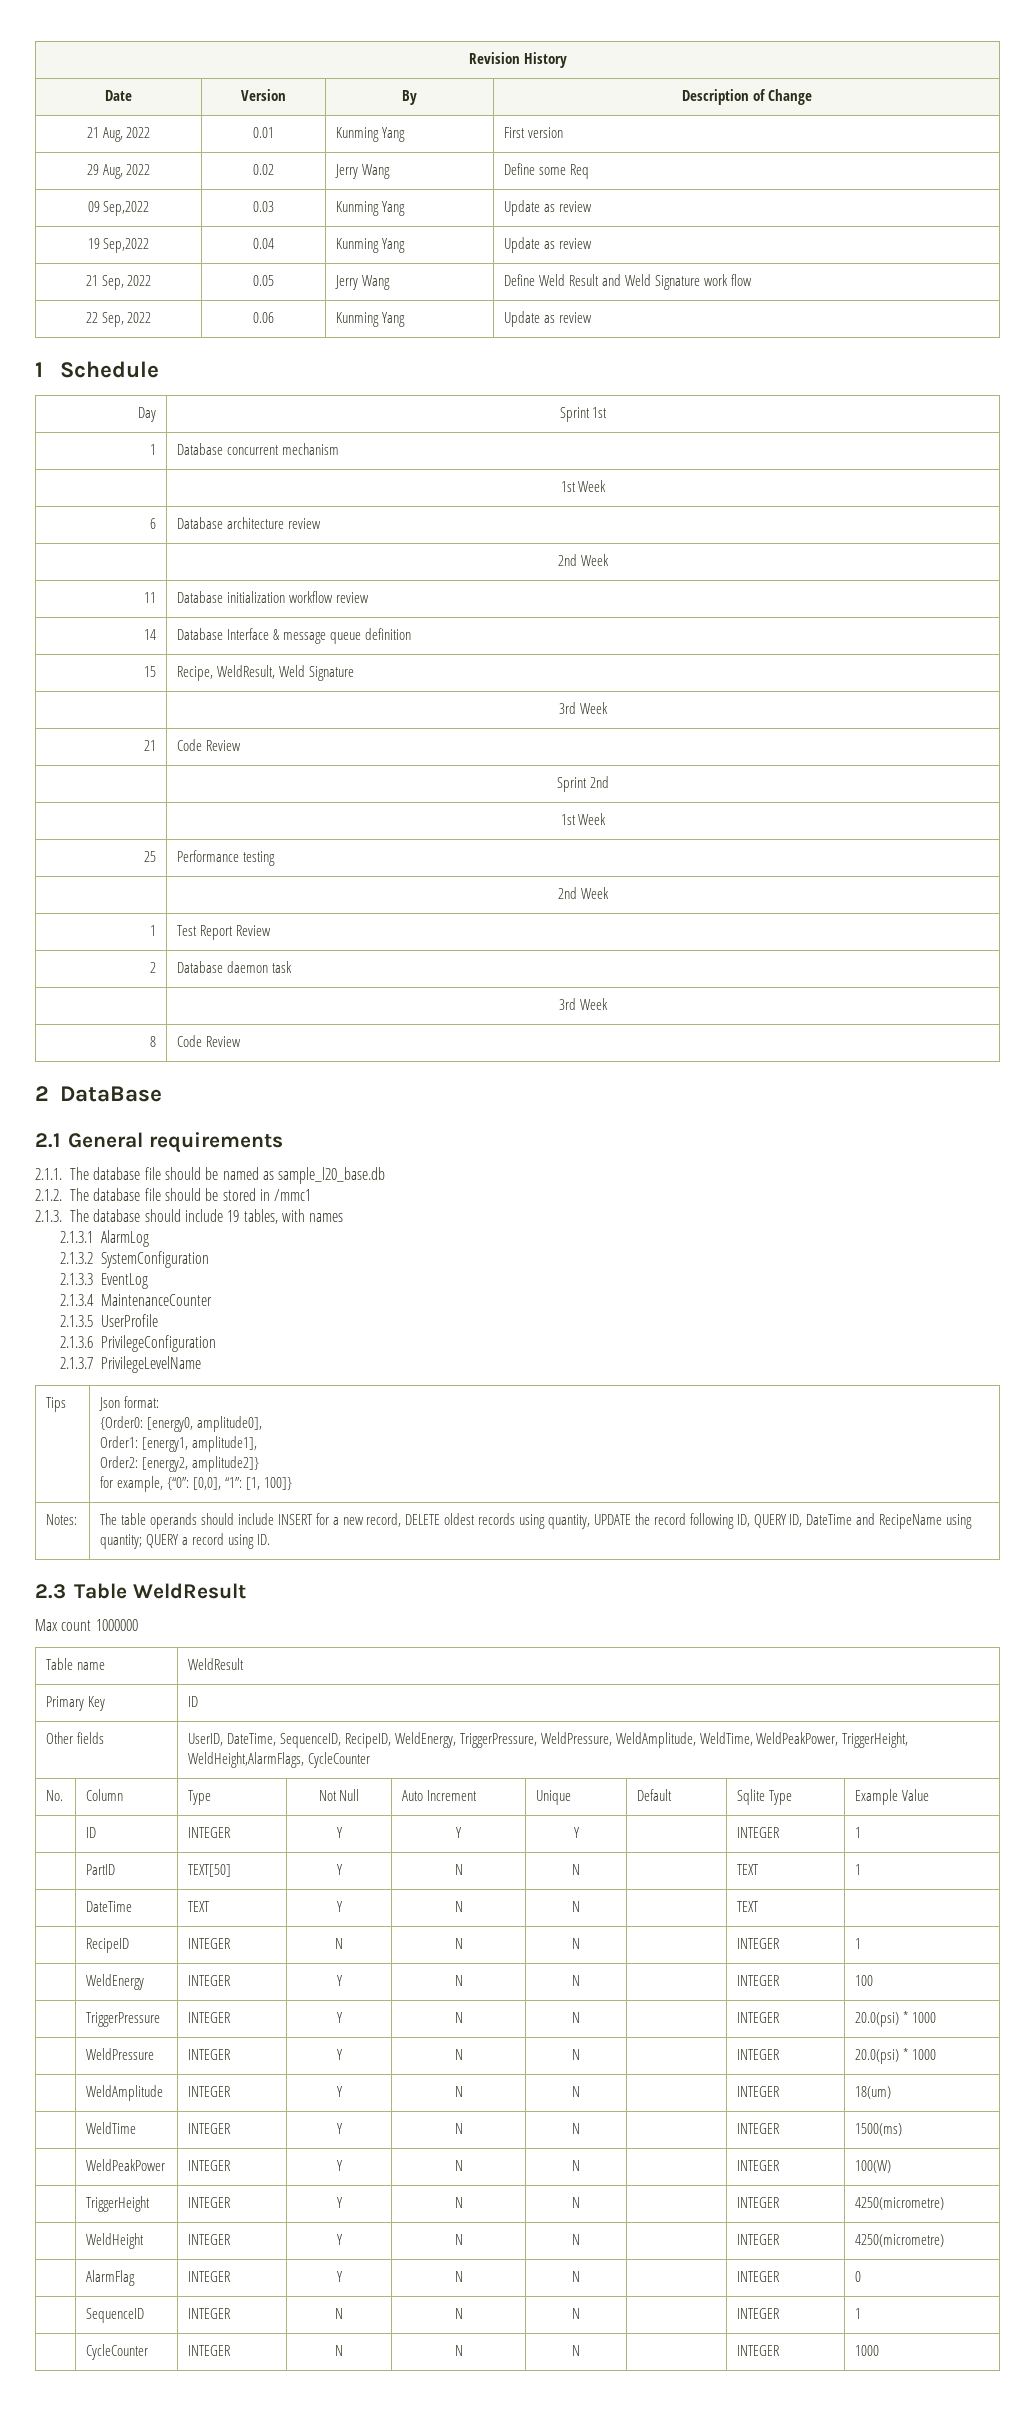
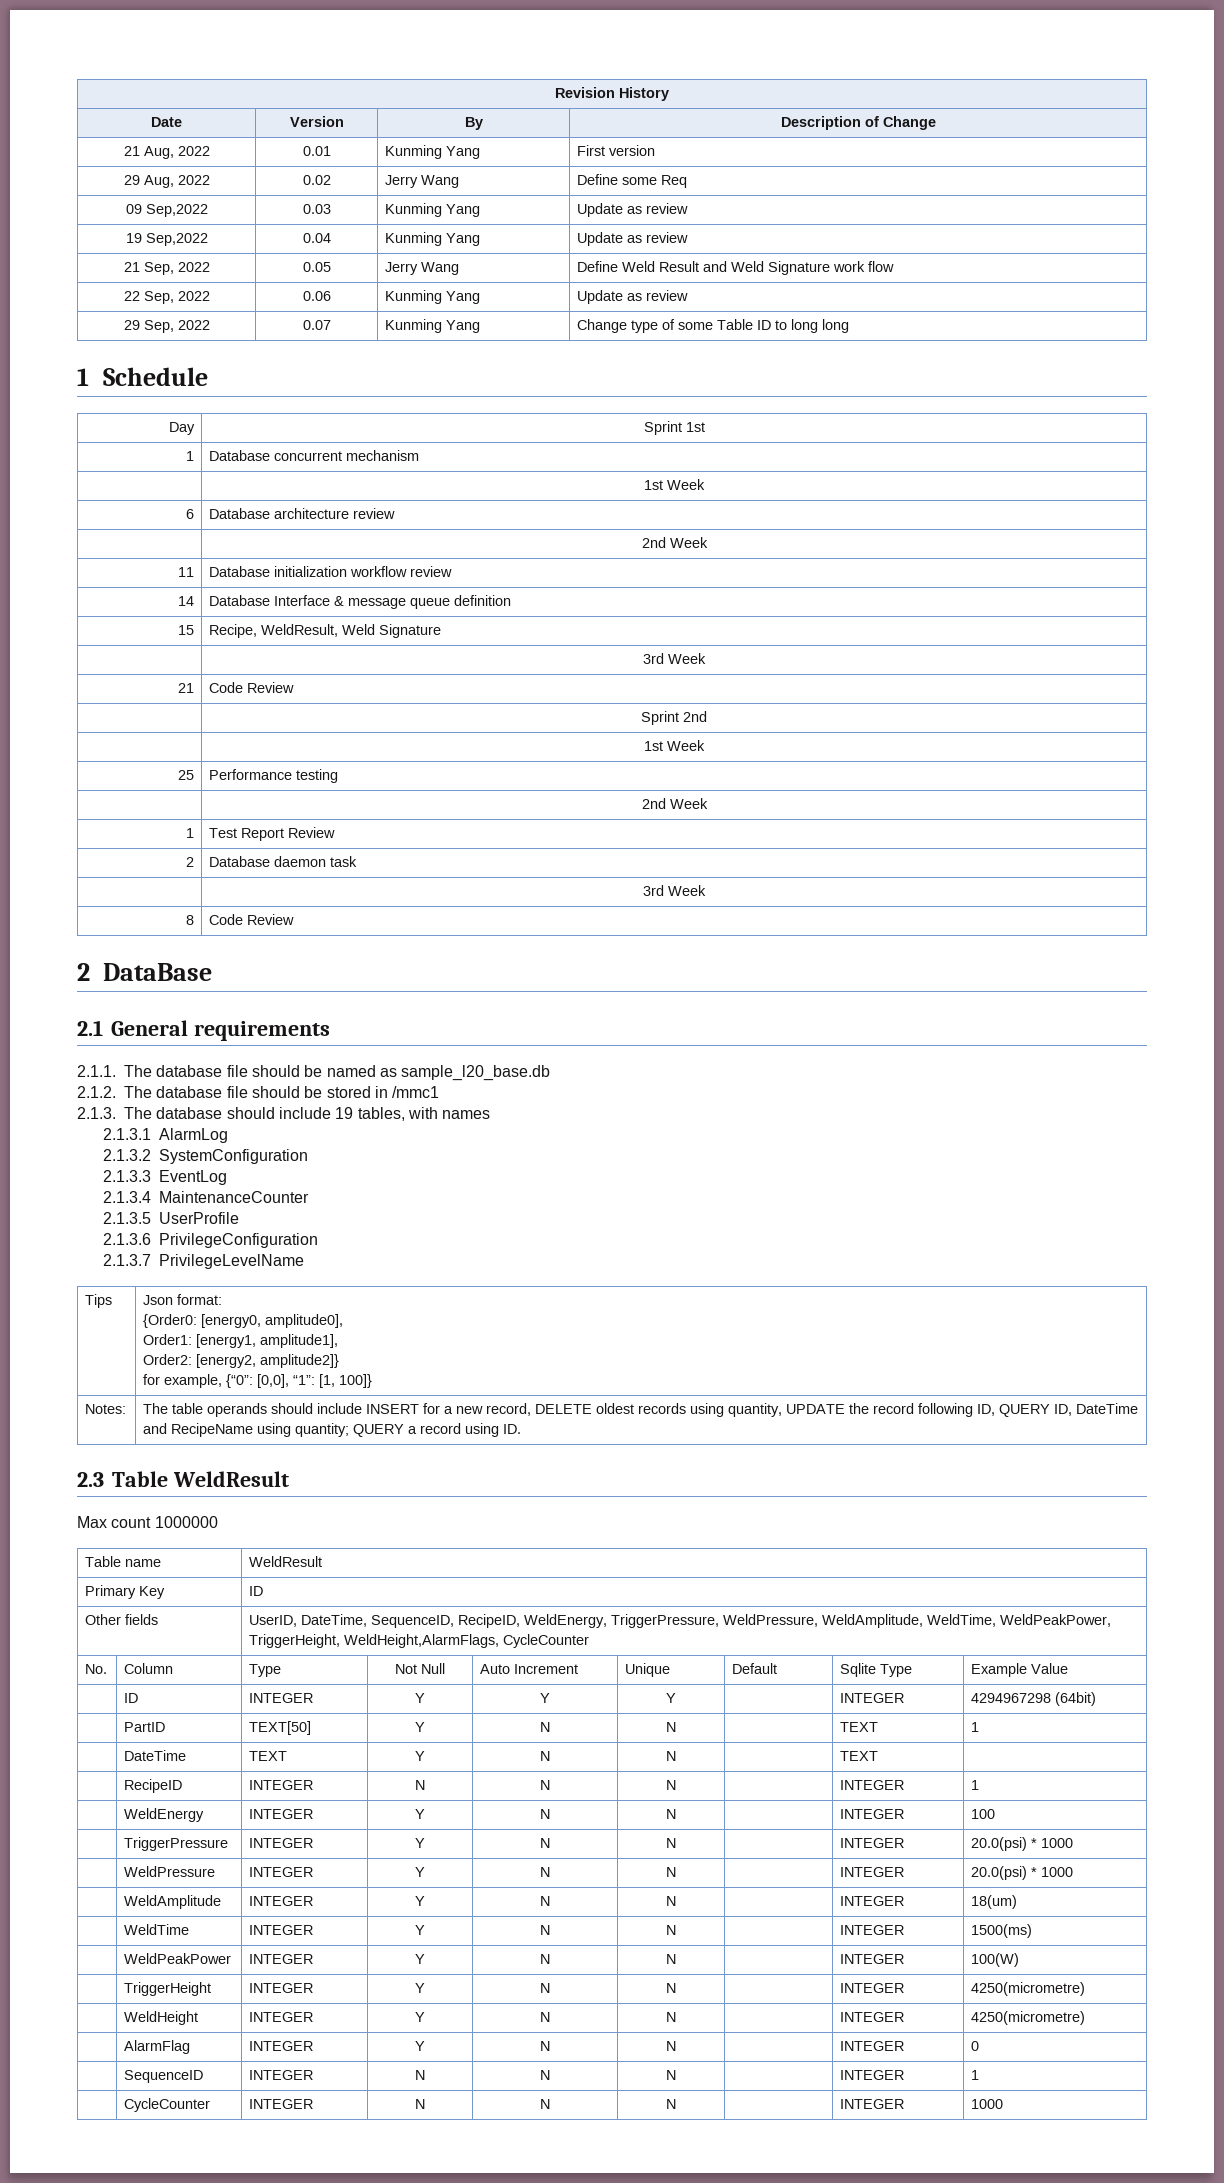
+ 29 Sep, 2022 | 0.07 | Kunming Yang | Change type of some Table ID to long long
- | ID | INTEGER | Y | Y | Y | | INTEGER | 1
+ | ID | INTEGER | Y | Y | Y | | INTEGER | 4294967298 (64bit)

